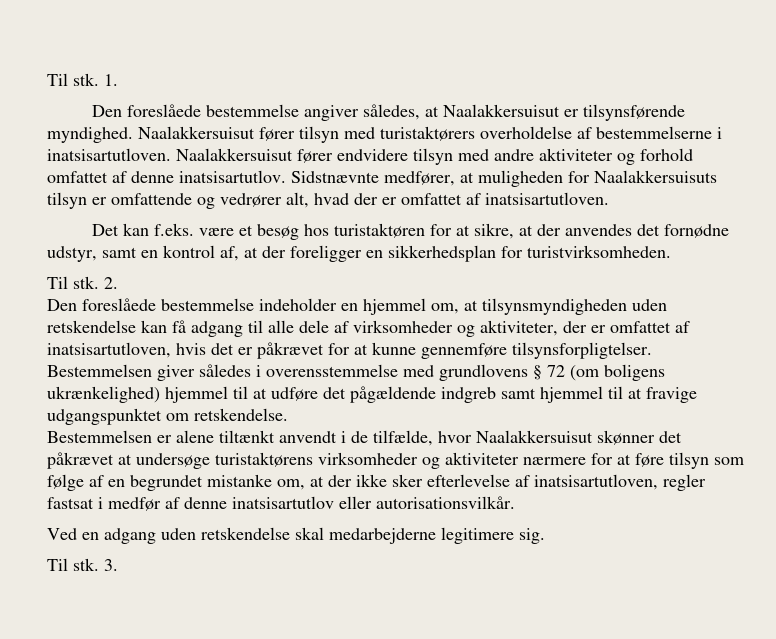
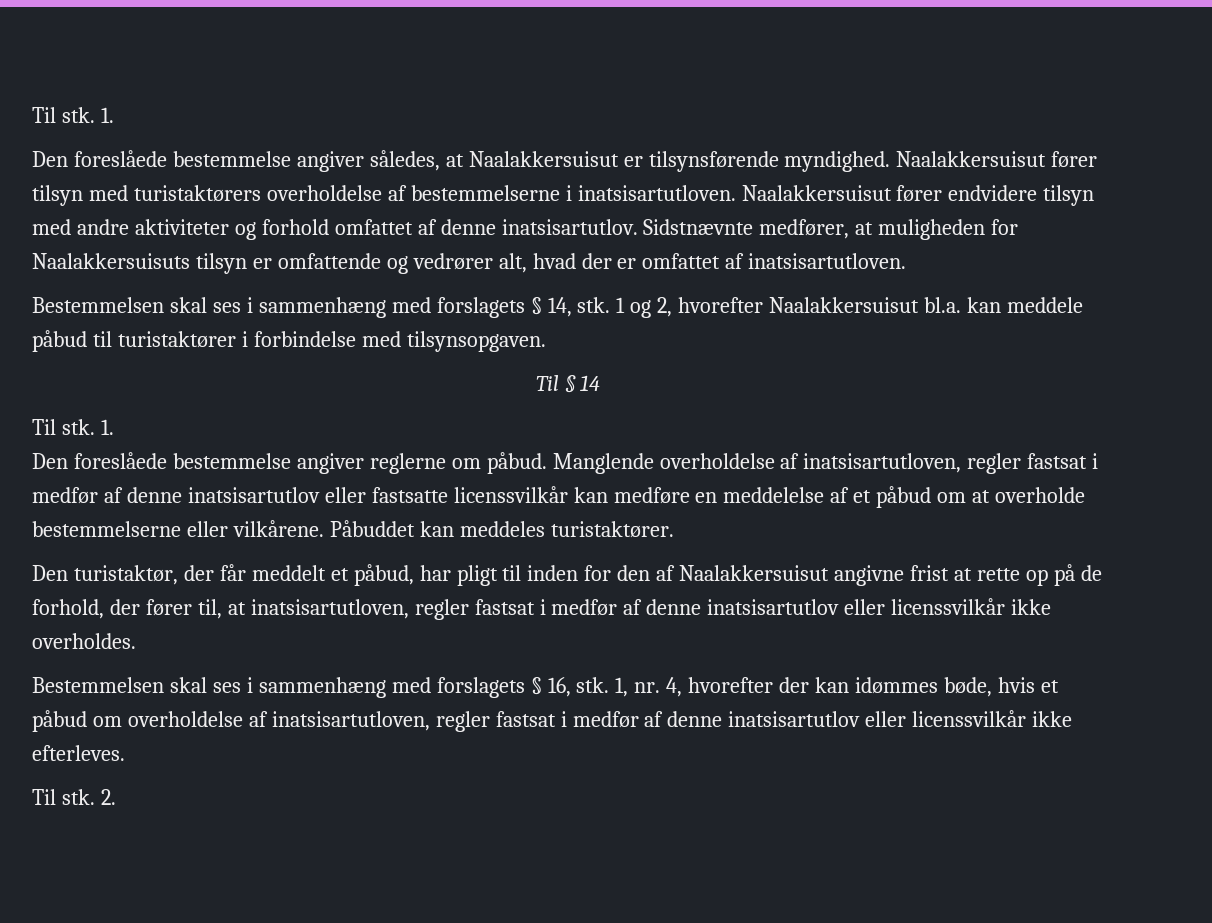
- Det kan f.eks. være et besøg hos turistaktøren for at sikre, at der anvendes det fornødne udstyr, samt en kontrol af, at der foreligger en sikkerhedsplan for turistvirksomheden.
+ Bestemmelsen skal ses i sammenhæng med forslagets § 14, stk. 1 og 2, hvorefter Naalakkersuisut bl.a. kan meddele påbud til turistaktører i forbindelse med tilsynsopgaven.
+ Til § 14
+ Til stk. 1.
+ Den foreslåede bestemmelse angiver reglerne om påbud. Manglende overholdelse af inatsisartutloven, regler fastsat i medfør af denne inatsisartutlov eller fastsatte licenssvilkår kan medføre en meddelelse af et påbud om at overholde bestemmelserne eller vilkårene. Påbuddet kan meddeles turistaktører.
+ Den turistaktør, der får meddelt et påbud, har pligt til inden for den af Naalakkersuisut angivne frist at rette op på de forhold, der fører til, at inatsisartutloven, regler fastsat i medfør af denne inatsisartutlov eller licenssvilkår ikke overholdes.
+ Bestemmelsen skal ses i sammenhæng med forslagets § 16, stk. 1, nr. 4, hvorefter der kan idømmes bøde, hvis et påbud om overholdelse af inatsisartutloven, regler fastsat i medfør af denne inatsisartutlov eller licenssvilkår ikke efterleves.
  Til stk. 2.
- Den foreslåede bestemmelse indeholder en hjemmel om, at tilsynsmyndigheden uden retskendelse kan få adgang til alle dele af virksomheder og aktiviteter, der er omfattet af inatsisartutloven, hvis det er påkrævet for at kunne gennemføre tilsynsforpligtelser. Bestemmelsen giver således i overensstemmelse med grundlovens § 72 (om boligens ukrænkelighed) hjemmel til at udføre det pågældende indgreb samt hjemmel til at fravige udgangspunktet om retskendelse.
- Bestemmelsen er alene tiltænkt anvendt i de tilfælde, hvor Naalakkersuisut skønner det påkrævet at undersøge turistaktørens virksomheder og aktiviteter nærmere for at føre tilsyn som følge af en begrundet mistanke om, at der ikke sker efterlevelse af inatsisartutloven, regler fastsat i medfør af denne inatsisartutlov eller autorisationsvilkår.
- Ved en adgang uden retskendelse skal medarbejderne legitimere sig.
- Til stk. 3.

